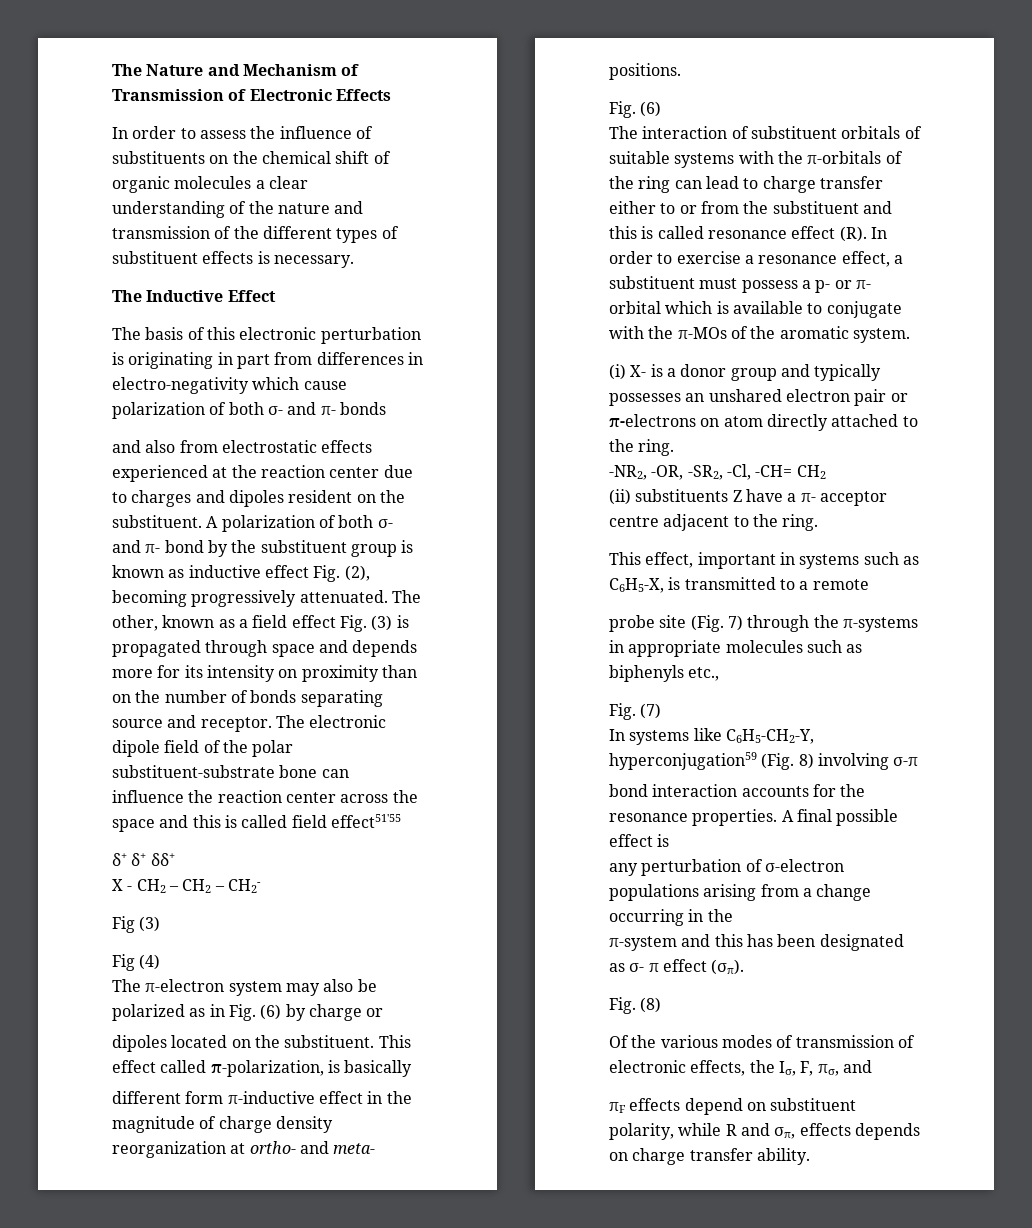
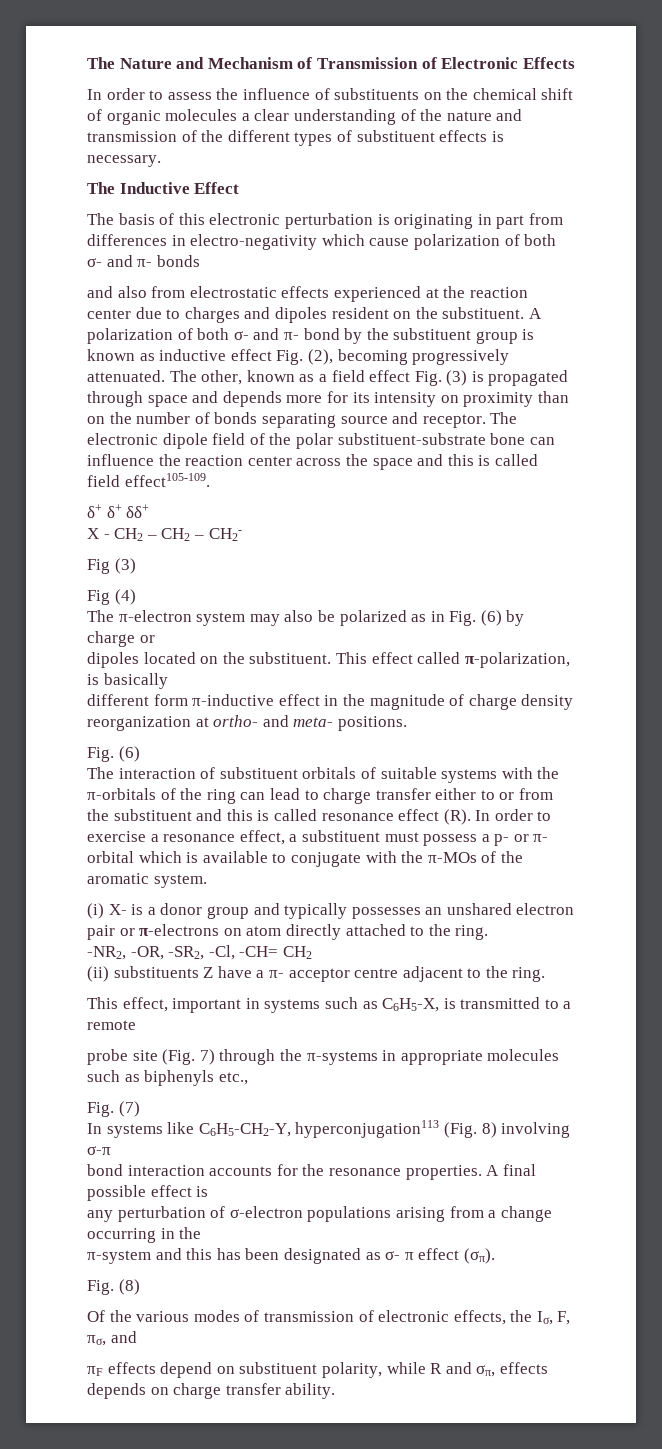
- The electronic dipole field of the polar substituent-substrate bone can influence the reaction center across the space and this is called field effect51'55
+ The electronic dipole field of the polar substituent-substrate bone can influence the reaction center across the space and this is called field effect105-109.
- In systems like C6H5-CH2-Y, hyperconjugation59 (Fig. 8) involving σ-π
+ In systems like C6H5-CH2-Y, hyperconjugation113 (Fig. 8) involving σ-π

